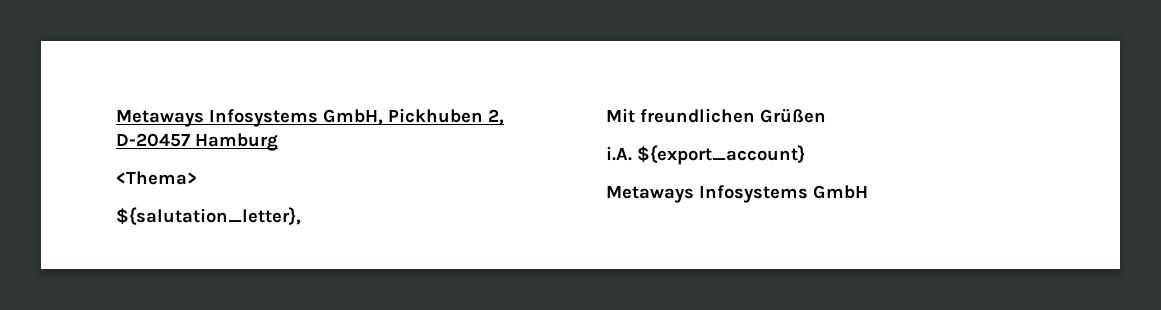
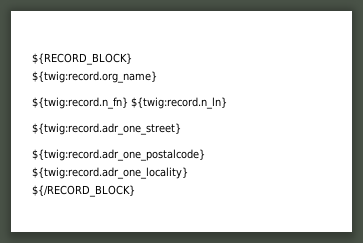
- Metaways Infosystems GmbH, Pickhuben 2, D-20457 Hamburg
- <Thema>
- ${salutation_letter},
- Mit freundlichen Grüßen
- i.A. ${export_account}
- Metaways Infosystems GmbH
+ ${RECORD_BLOCK}
+ ${twig:record.org_name}
+ ${twig:record.n_fn} ${twig:record.n_ln}
+ ${twig:record.adr_one_street}
+ ${twig:record.adr_one_postalcode} ${twig:record.adr_one_locality}
+ ${/RECORD_BLOCK}

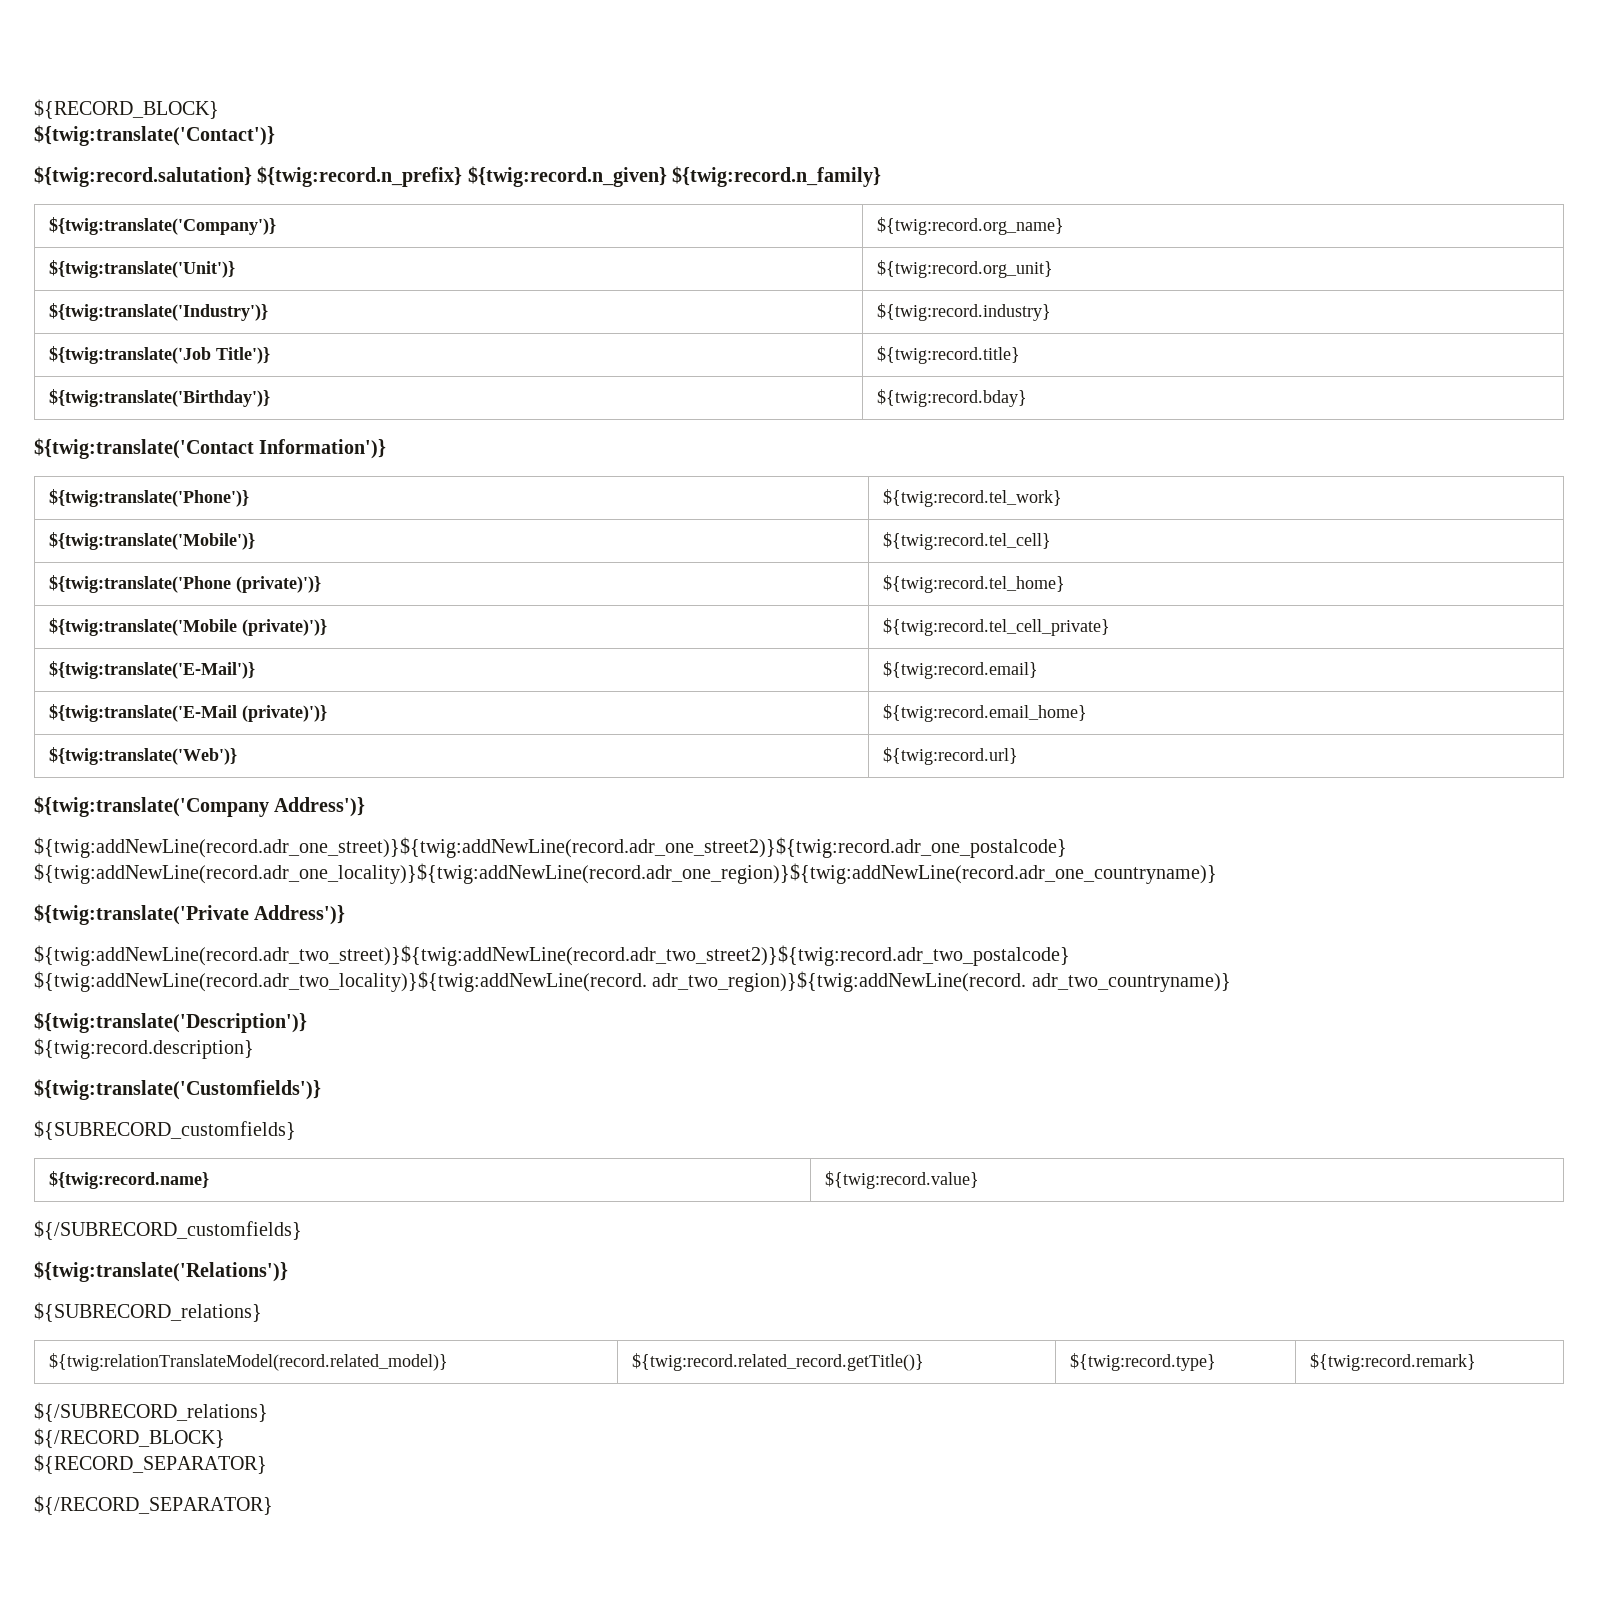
- ${twig:record.org_name}
- ${twig:record.n_fn} ${twig:record.n_ln}
- ${twig:record.adr_one_street}
- ${twig:record.adr_one_postalcode} ${twig:record.adr_one_locality}
+ ${twig:translate('Contact')}
+ ${twig:record.salutation} ${twig:record.n_prefix} ${twig:record.n_given} ${twig:record.n_family}
+ ${twig:translate('Company')} | ${twig:record.org_name}
+ ${twig:translate('Unit')} | ${twig:record.org_unit}
+ ${twig:translate('Industry')} | ${twig:record.industry}
+ ${twig:translate('Job Title')} | ${twig:record.title}
+ ${twig:translate('Birthday')} | ${twig:record.bday}
+ ${twig:translate('Contact Information')}
+ ${twig:translate('Phone')} | ${twig:record.tel_work}
+ ${twig:translate('Mobile')} | ${twig:record.tel_cell}
+ ${twig:translate('Phone (private)')} | ${twig:record.tel_home}
+ ${twig:translate('Mobile (private)')} | ${twig:record.tel_cell_private}
+ ${twig:translate('E-Mail')} | ${twig:record.email}
+ ${twig:translate('E-Mail (private)')} | ${twig:record.email_home}
+ ${twig:translate('Web')} | ${twig:record.url}
+ ${twig:translate('Company Address')}
+ ${twig:addNewLine(record.adr_one_street)}${twig:addNewLine(record.adr_one_street2)}${twig:record.adr_one_postalcode} ${twig:addNewLine(record.adr_one_locality)}${twig:addNewLine(record.adr_one_region)}${twig:addNewLine(record.adr_one_countryname)}
+ ${twig:translate('Private Address')}
+ ${twig:addNewLine(record.adr_two_street)}${twig:addNewLine(record.adr_two_street2)}${twig:record.adr_two_postalcode} ${twig:addNewLine(record.adr_two_locality)}${twig:addNewLine(record. adr_two_region)}${twig:addNewLine(record. adr_two_countryname)}
+ ${twig:translate('Description')}
+ ${twig:record.description}
+ ${twig:translate('Customfields')}
+ ${SUBRECORD_customfields}
+ ${twig:record.name} | ${twig:record.value}
+ ${/SUBRECORD_customfields}
+ ${twig:translate('Relations')}
+ ${SUBRECORD_relations}
+ ${twig:relationTranslateModel(record.related_model)} | ${twig:record.related_record.getTitle()} | ${twig:record.type} | ${twig:record.remark}
+ ${/SUBRECORD_relations}
+ ${RECORD_SEPARATOR}
+ ${/RECORD_SEPARATOR}

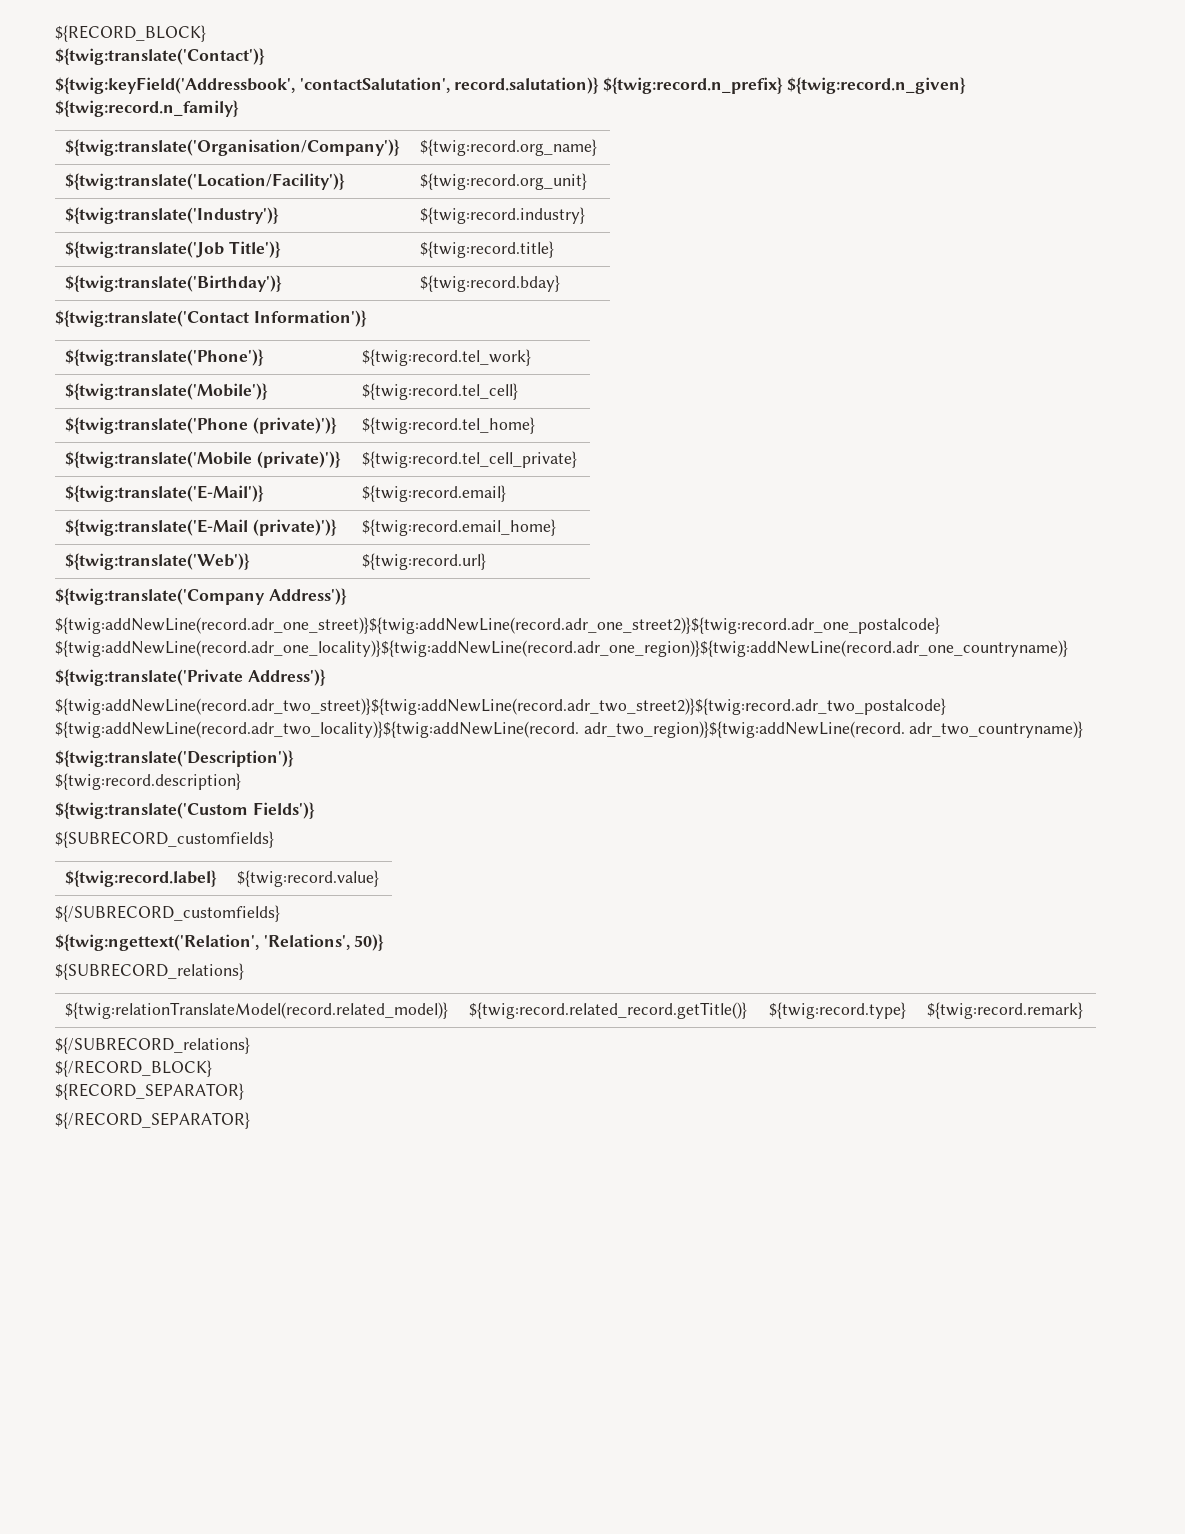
- ${twig:record.salutation} ${twig:record.n_prefix} ${twig:record.n_given} ${twig:record.n_family}
+ ${twig:keyField('Addressbook', 'contactSalutation', record.salutation)} ${twig:record.n_prefix} ${twig:record.n_given} ${twig:record.n_family}
- ${twig:translate('Company')} | ${twig:record.org_name}
+ ${twig:translate('Organisation/Company')} | ${twig:record.org_name}
- ${twig:translate('Unit')} | ${twig:record.org_unit}
+ ${twig:translate('Location/Facility')} | ${twig:record.org_unit}
- ${twig:translate('Customfields')}
+ ${twig:translate('Custom Fields')}
- ${twig:record.name} | ${twig:record.value}
+ ${twig:record.label} | ${twig:record.value}
- ${twig:translate('Relations')}
+ ${twig:ngettext('Relation', 'Relations', 50)}

